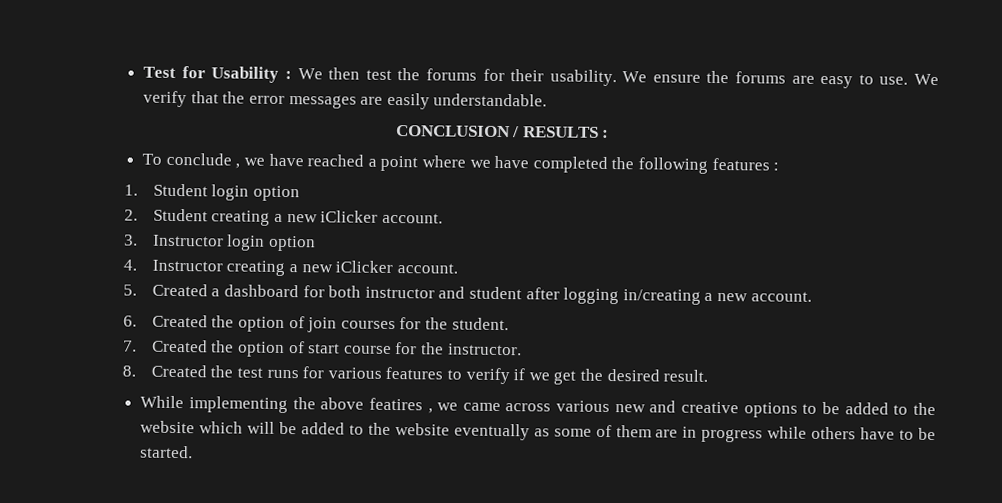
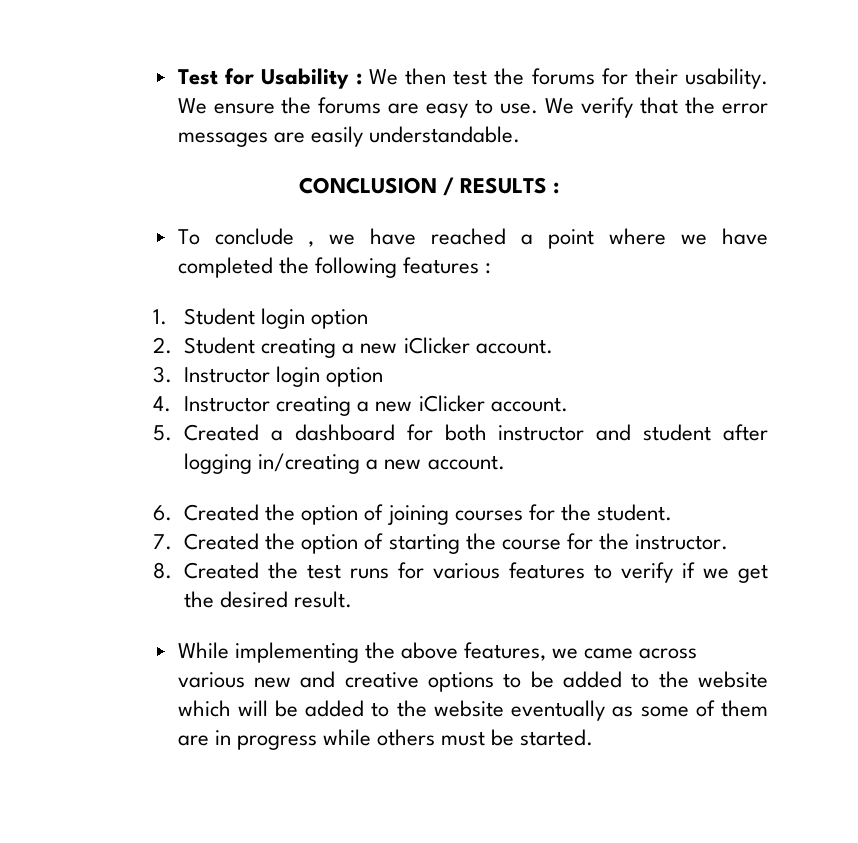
- 6. Created the option of join courses for the student.
+ 6. Created the option of joining courses for the student.
- 7. Created the option of start course for the instructor.
+ 7. Created the option of starting the course for the instructor.
- While implementing the above featires , we came across various new and creative options to be added to the website which will be added to the website eventually as some of them are in progress while others have to be started.
+ While implementing the above features, we came across various new and creative options to be added to the website which will be added to the website eventually as some of them are in progress while others must be started.

